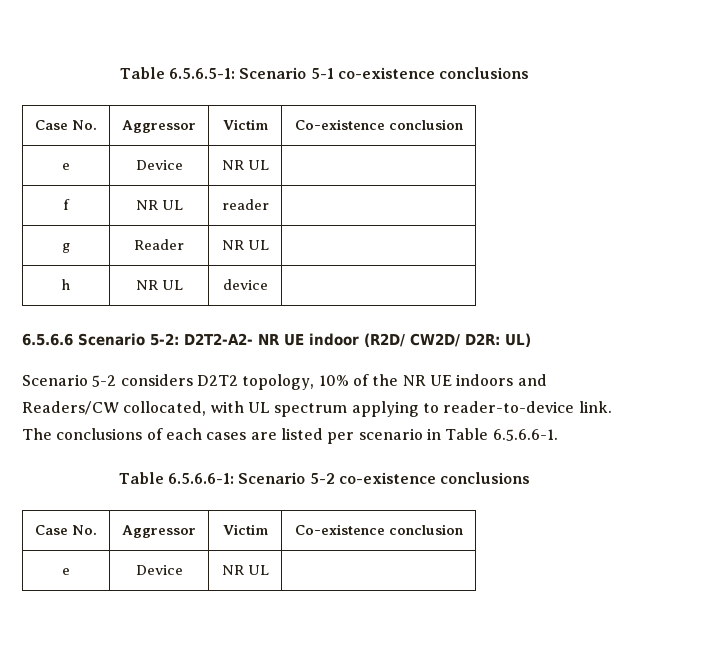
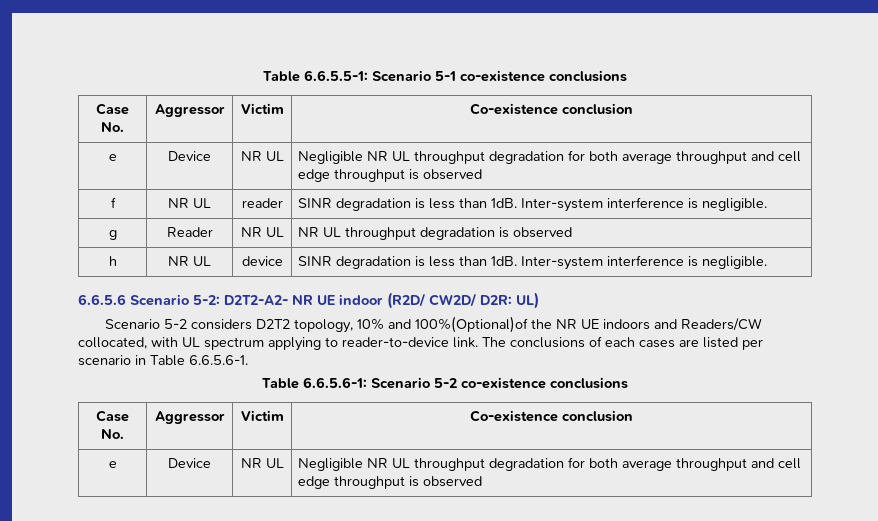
- Table 6.5.6.5-1: Scenario 5-1 co-existence conclusions
+ Table 6.6.5.5-1: Scenario 5-1 co-existence conclusions
  Case No. | Aggressor | Victim | Co-existence conclusion
- e | Device | NR UL |
- f | NR UL | reader |
- g | Reader | NR UL |
- h | NR UL | device |
- 6.5.6.6 Scenario 5-2: D2T2-A2- NR UE indoor (R2D/ CW2D/ D2R: UL)
+ e | Device | NR UL | Negligible NR UL throughput degradation for both average throughput and cell edge throughput is observed
+ f | NR UL | reader | SINR degradation is less than 1dB. Inter-system interference is negligible.
+ g | Reader | NR UL | NR UL throughput degradation is observed
+ h | NR UL | device | SINR degradation is less than 1dB. Inter-system interference is negligible.
+ 6.6.5.6 Scenario 5-2: D2T2-A2- NR UE indoor (R2D/ CW2D/ D2R: UL)
- Scenario 5-2 considers D2T2 topology, 10% of the NR UE indoors and Readers/CW collocated, with UL spectrum applying to reader-to-device link.
+ Scenario 5-2 considers D2T2 topology, 10% and 100%(Optional)of the NR UE indoors and Readers/CW collocated, with UL spectrum applying to reader-to-device link.
- The conclusions of each cases are listed per scenario in Table 6.5.6.6-1.
- Table 6.5.6.6-1: Scenario 5-2 co-existence conclusions
+ The conclusions of each cases are listed per scenario in Table 6.6.5.6-1.
+ Table 6.6.5.6-1: Scenario 5-2 co-existence conclusions
  Case No. | Aggressor | Victim | Co-existence conclusion
- e | Device | NR UL |
+ e | Device | NR UL | Negligible NR UL throughput degradation for both average throughput and cell edge throughput is observed

